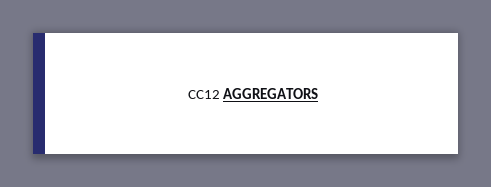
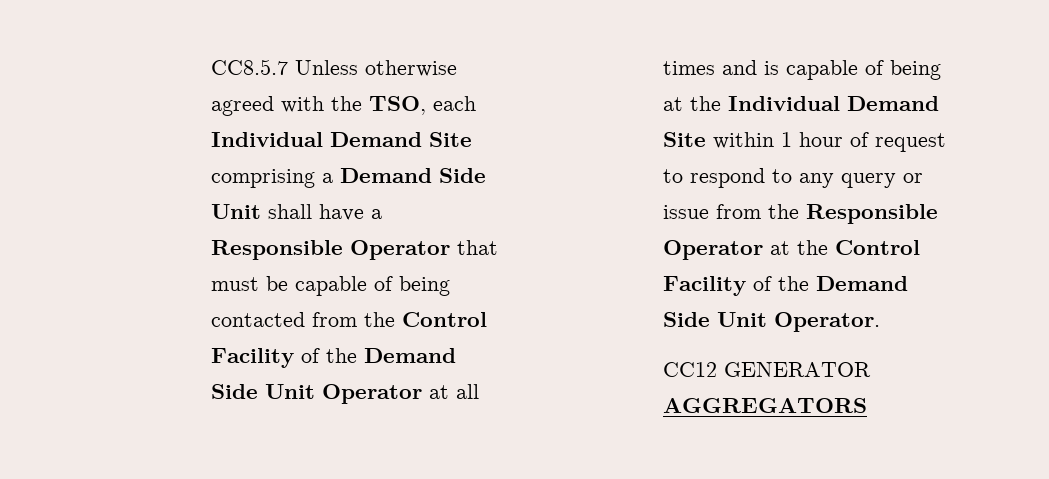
- CC12 AGGREGATORS
+ CC8.5.7 Unless otherwise agreed with the TSO, each Individual Demand Site comprising a Demand Side Unit shall have a Responsible Operator that must be capable of being contacted from the Control Facility of the Demand Side Unit Operator at all times and is capable of being at the Individual Demand Site within 1 hour of request to respond to any query or issue from the Responsible Operator at the Control Facility of the Demand Side Unit Operator.
+ CC12 GENERATOR AGGREGATORS

